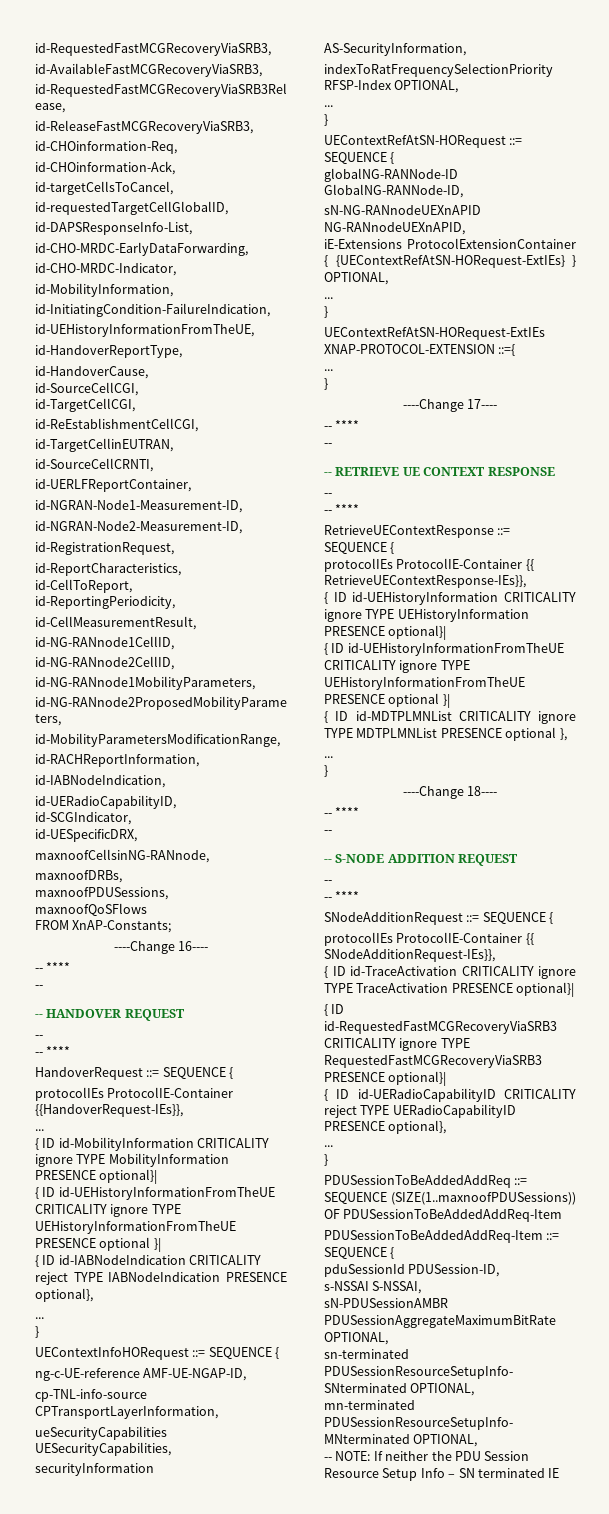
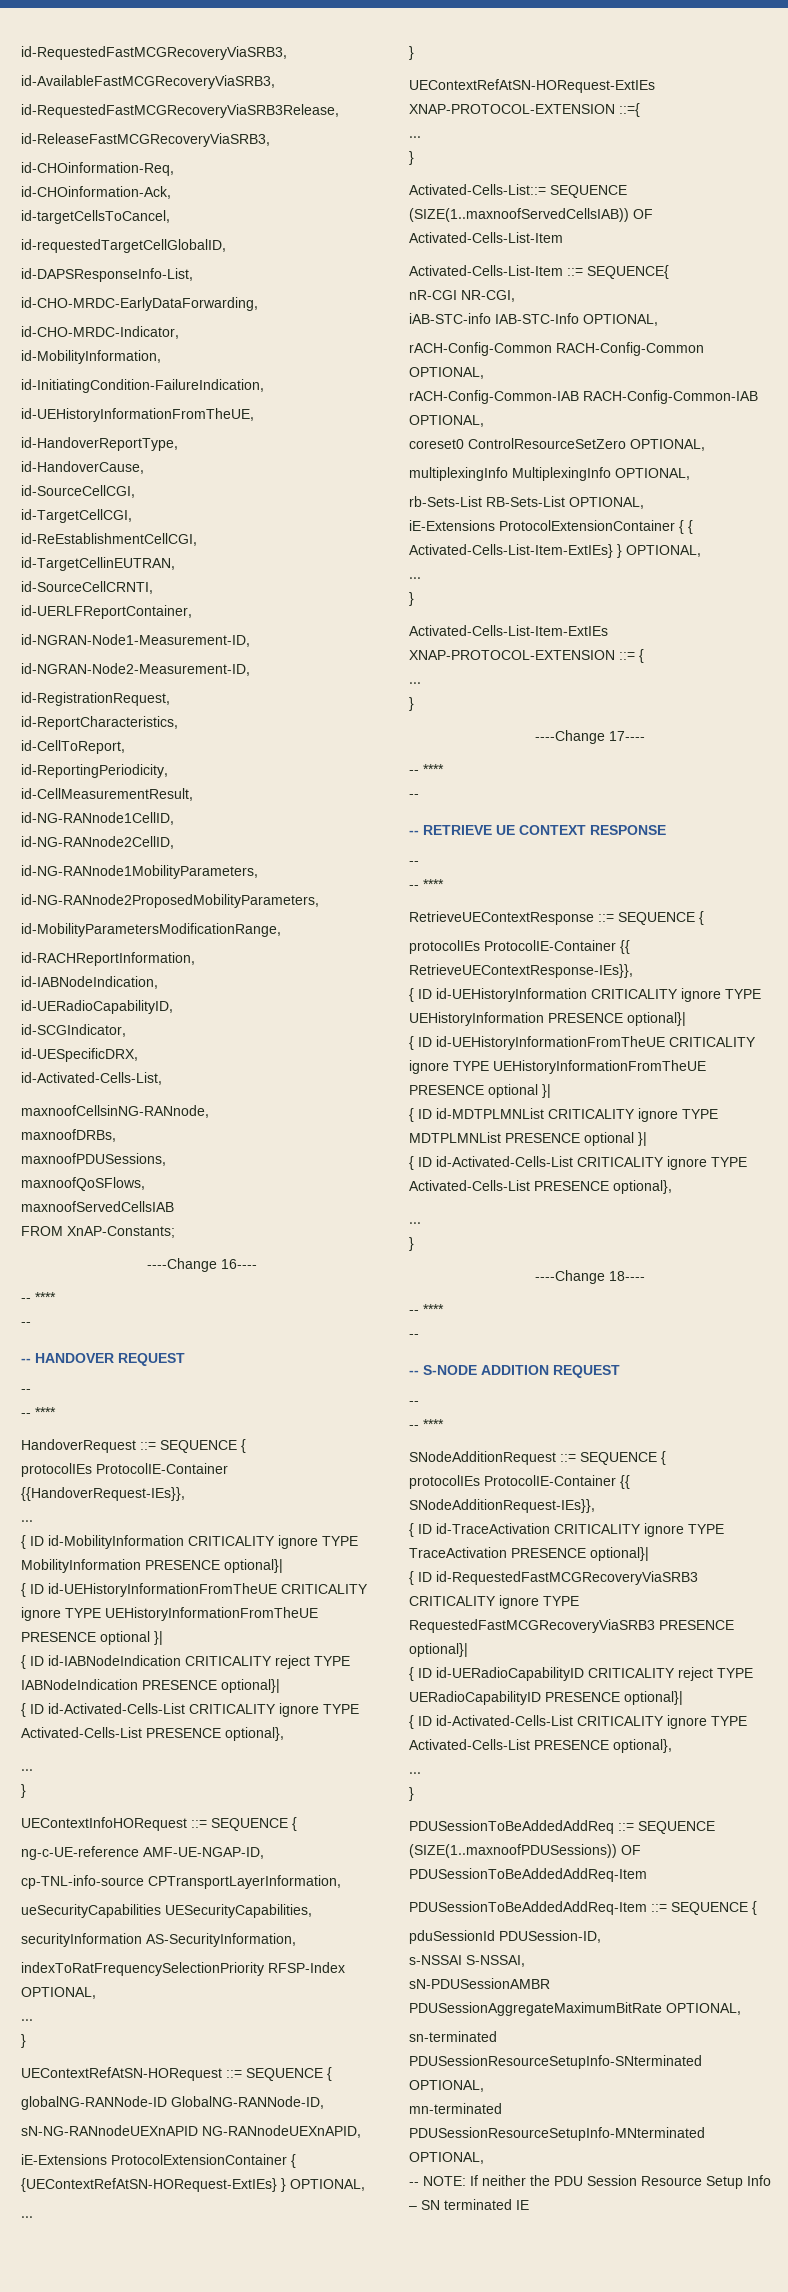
+ id-Activated-Cells-List,
- maxnoofQoSFlows
+ maxnoofQoSFlows,
+ maxnoofServedCellsIAB
- { ID id-IABNodeIndication CRITICALITY reject TYPE IABNodeIndication PRESENCE optional},
+ { ID id-IABNodeIndication CRITICALITY reject TYPE IABNodeIndication PRESENCE optional}|
+ { ID id-Activated-Cells-List CRITICALITY ignore TYPE Activated-Cells-List PRESENCE optional},
+ Activated-Cells-List::= SEQUENCE (SIZE(1..maxnoofServedCellsIAB)) OF Activated-Cells-List-Item
+ Activated-Cells-List-Item ::= SEQUENCE{
+ nR-CGI NR-CGI,
+ iAB-STC-info IAB-STC-Info OPTIONAL,
+ rACH-Config-Common RACH-Config-Common OPTIONAL,
+ rACH-Config-Common-IAB RACH-Config-Common-IAB OPTIONAL,
+ coreset0 ControlResourceSetZero OPTIONAL,
+ multiplexingInfo MultiplexingInfo OPTIONAL,
+ rb-Sets-List RB-Sets-List OPTIONAL,
+ iE-Extensions ProtocolExtensionContainer { { Activated-Cells-List-Item-ExtIEs} } OPTIONAL,
+ ...
+ }
+ Activated-Cells-List-Item-ExtIEs XNAP-PROTOCOL-EXTENSION ::= {
+ ...
+ }
- { ID id-MDTPLMNList CRITICALITY ignore TYPE MDTPLMNList PRESENCE optional },
+ { ID id-MDTPLMNList CRITICALITY ignore TYPE MDTPLMNList PRESENCE optional }|
+ { ID id-Activated-Cells-List CRITICALITY ignore TYPE Activated-Cells-List PRESENCE optional},
- { ID id-UERadioCapabilityID CRITICALITY reject TYPE UERadioCapabilityID PRESENCE optional},
+ { ID id-UERadioCapabilityID CRITICALITY reject TYPE UERadioCapabilityID PRESENCE optional}|
+ { ID id-Activated-Cells-List CRITICALITY ignore TYPE Activated-Cells-List PRESENCE optional},

